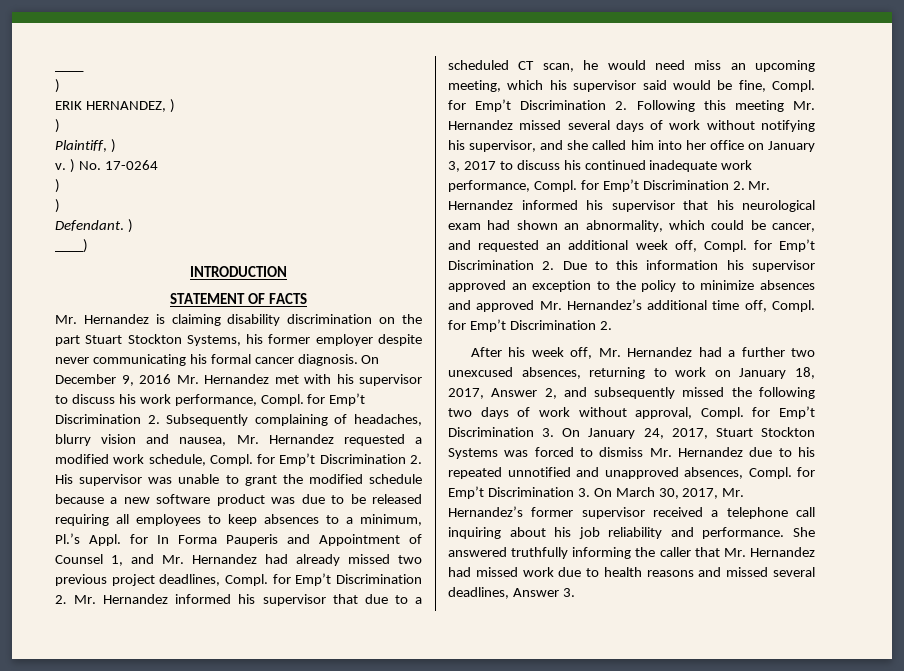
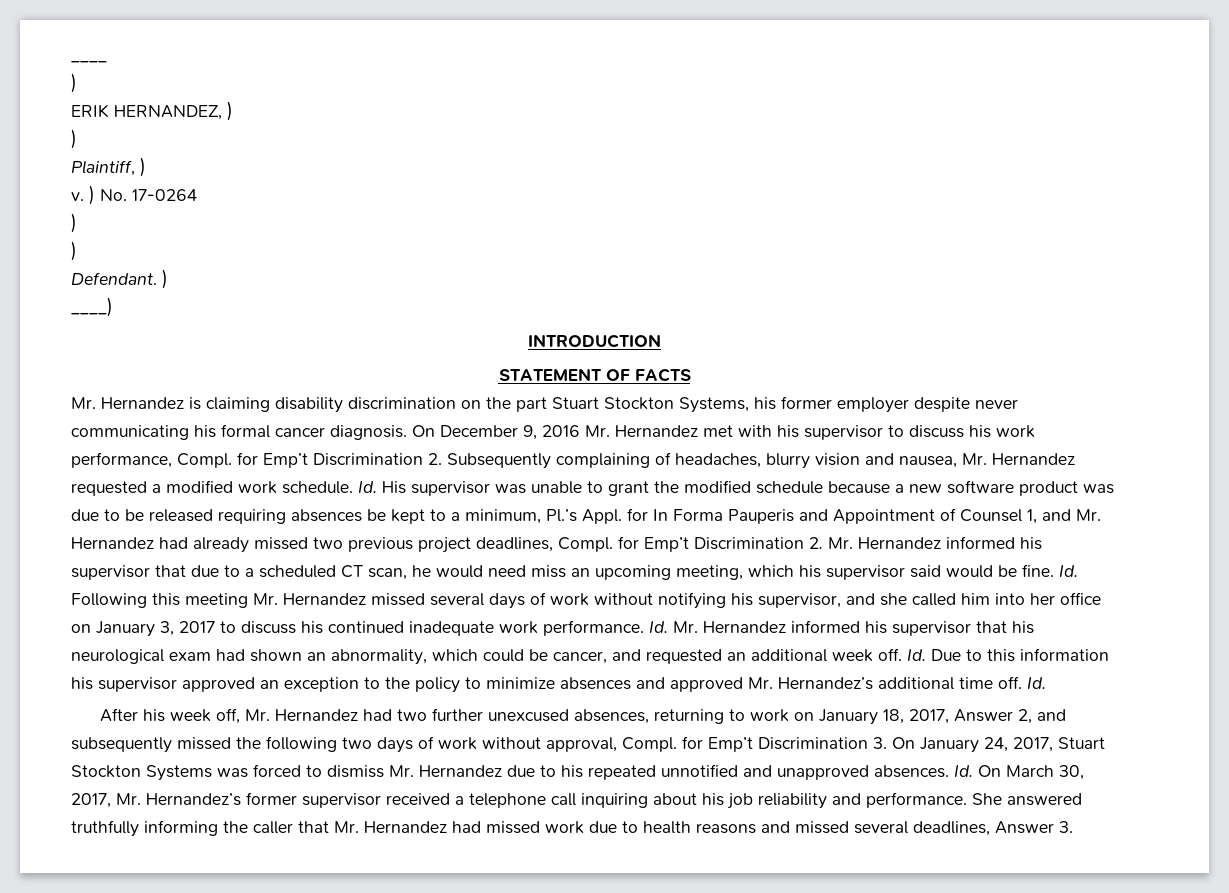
- On December 9, 2016 Mr. Hernandez met with his supervisor to discuss his work performance, Compl. for Emp’t Discrimination 2. Subsequently complaining of headaches, blurry vision and nausea, Mr. Hernandez requested a modified work schedule, Compl. for Emp’t Discrimination 2. His supervisor was unable to grant the modified schedule because a new software product was due to be released requiring all employees to keep absences to a minimum, Pl.’s Appl. for In Forma Pauperis and Appointment of Counsel 1, and Mr. Hernandez had already missed two previous project deadlines, Compl. for Emp’t Discrimination 2. Mr. Hernandez informed his supervisor that due to a scheduled CT scan, he would need miss an upcoming meeting, which his supervisor said would be fine, Compl. for Emp’t Discrimination 2. Following this meeting Mr. Hernandez missed several days of work without notifying his supervisor, and she called him into her office on January 3, 2017 to discuss his continued inadequate work performance, Compl. for Emp’t Discrimination 2. Mr. Hernandez informed his supervisor that his neurological exam had shown an abnormality, which could be cancer, and requested an additional week off, Compl. for Emp’t Discrimination 2. Due to this information his supervisor approved an exception to the policy to minimize absences and approved Mr. Hernandez’s additional time off, Compl. for Emp’t Discrimination 2.
+ On December 9, 2016 Mr. Hernandez met with his supervisor to discuss his work performance, Compl. for Emp’t Discrimination 2. Subsequently complaining of headaches, blurry vision and nausea, Mr. Hernandez requested a modified work schedule. Id. His supervisor was unable to grant the modified schedule because a new software product was due to be released requiring absences be kept to a minimum, Pl.’s Appl. for In Forma Pauperis and Appointment of Counsel 1, and Mr. Hernandez had already missed two previous project deadlines, Compl. for Emp’t Discrimination 2. Mr. Hernandez informed his supervisor that due to a scheduled CT scan, he would need miss an upcoming meeting, which his supervisor said would be fine. Id. Following this meeting Mr. Hernandez missed several days of work without notifying his supervisor, and she called him into her office on January 3, 2017 to discuss his continued inadequate work performance. Id. Mr. Hernandez informed his supervisor that his neurological exam had shown an abnormality, which could be cancer, and requested an additional week off. Id. Due to this information his supervisor approved an exception to the policy to minimize absences and approved Mr. Hernandez’s additional time off. Id.
- After his week off, Mr. Hernandez had a further two unexcused absences, returning to work on January 18, 2017, Answer 2, and subsequently missed the following two days of work without approval, Compl. for Emp’t Discrimination 3. On January 24, 2017, Stuart Stockton Systems was forced to dismiss Mr. Hernandez due to his repeated unnotified and unapproved absences, Compl. for Emp’t Discrimination 3. On March 30, 2017, Mr. Hernandez’s former supervisor received a telephone call inquiring about his job reliability and performance.
+ After his week off, Mr. Hernandez had two further unexcused absences, returning to work on January 18, 2017, Answer 2, and subsequently missed the following two days of work without approval, Compl. for Emp’t Discrimination 3. On January 24, 2017, Stuart Stockton Systems was forced to dismiss Mr. Hernandez due to his repeated unnotified and unapproved absences. Id. On March 30, 2017, Mr. Hernandez’s former supervisor received a telephone call inquiring about his job reliability and performance.

